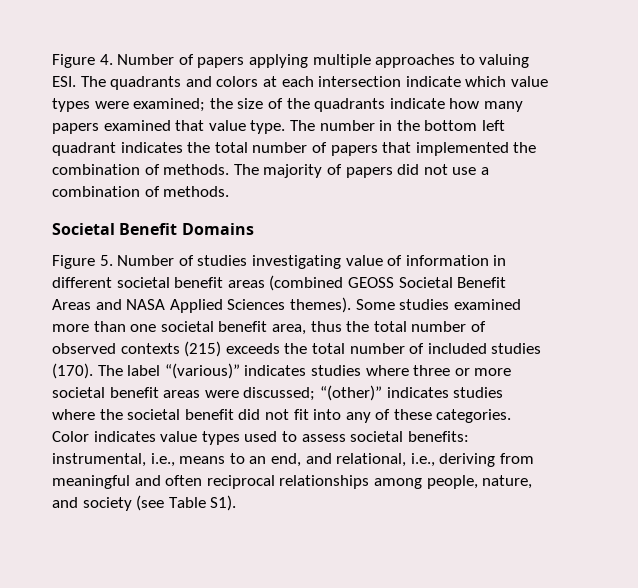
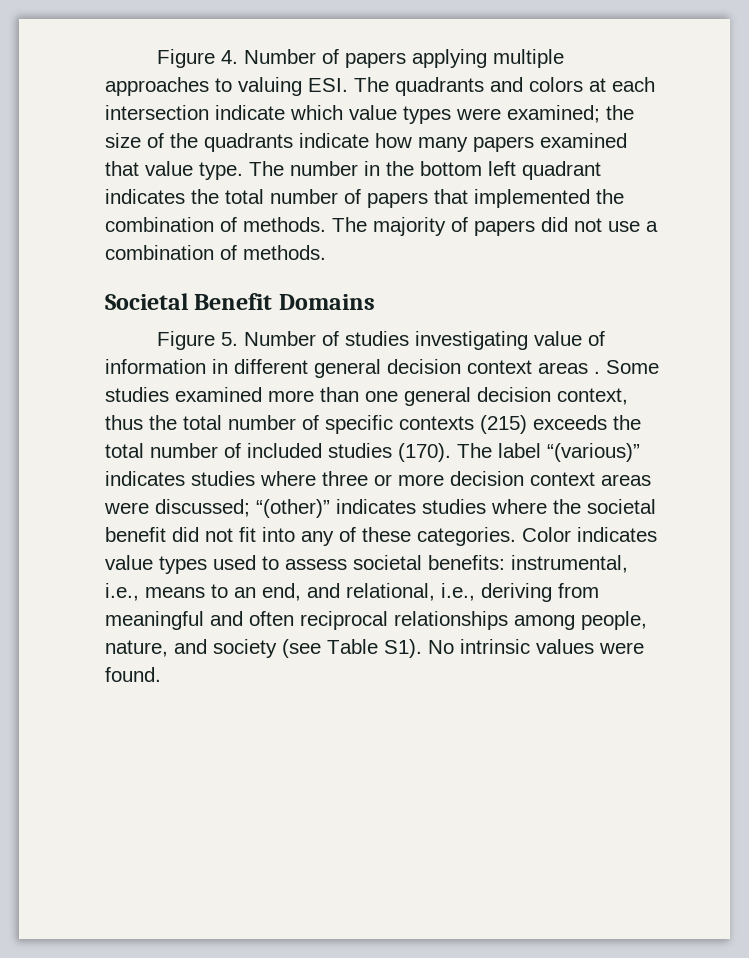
- Figure 5. Number of studies investigating value of information in different societal benefit areas (combined GEOSS Societal Benefit Areas and NASA Applied Sciences themes).
+ Figure 5. Number of studies investigating value of information in different general decision context areas .
- Some studies examined more than one societal benefit area, thus the total number of observed contexts (215) exceeds the total number of included studies (170).
+ Some studies examined more than one general decision context, thus the total number of specific contexts (215) exceeds the total number of included studies (170).
- The label “(various)” indicates studies where three or more societal benefit areas were discussed; “(other)” indicates studies where the societal benefit did not fit into any of these categories.
+ The label “(various)” indicates studies where three or more decision context areas were discussed; “(other)” indicates studies where the societal benefit did not fit into any of these categories.
- Color indicates value types used to assess societal benefits: instrumental, i.e., means to an end, and relational, i.e., deriving from meaningful and often reciprocal relationships among people, nature, and society (see Table S1).
+ Color indicates value types used to assess societal benefits: instrumental, i.e., means to an end, and relational, i.e., deriving from meaningful and often reciprocal relationships among people, nature, and society (see Table S1). No intrinsic values were found.

